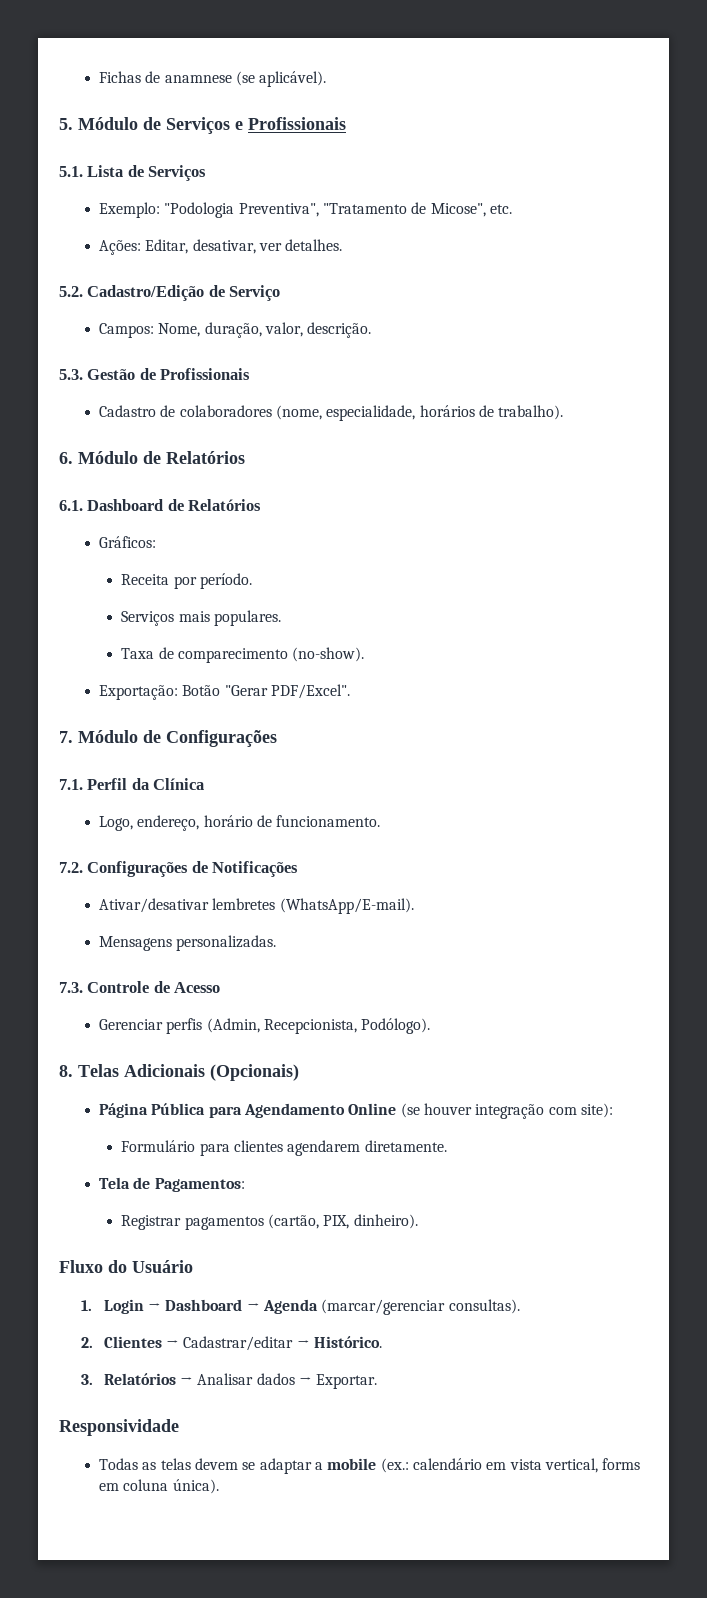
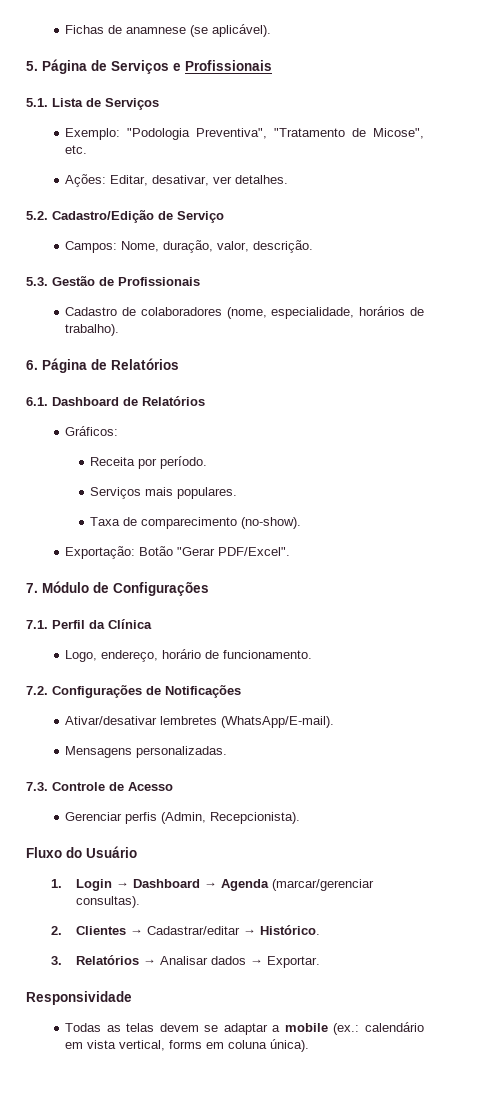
- 5. Módulo de Serviços e Profissionais
+ 5. Página de Serviços e Profissionais
- 6. Módulo de Relatórios
+ 6. Página de Relatórios
- Gerenciar perfis (Admin, Recepcionista, Podólogo).
- 8. Telas Adicionais (Opcionais)
- Página Pública para Agendamento Online (se houver integração com site):
- Formulário para clientes agendarem diretamente.
- Tela de Pagamentos:
- Registrar pagamentos (cartão, PIX, dinheiro).
+ Gerenciar perfis (Admin, Recepcionista).

